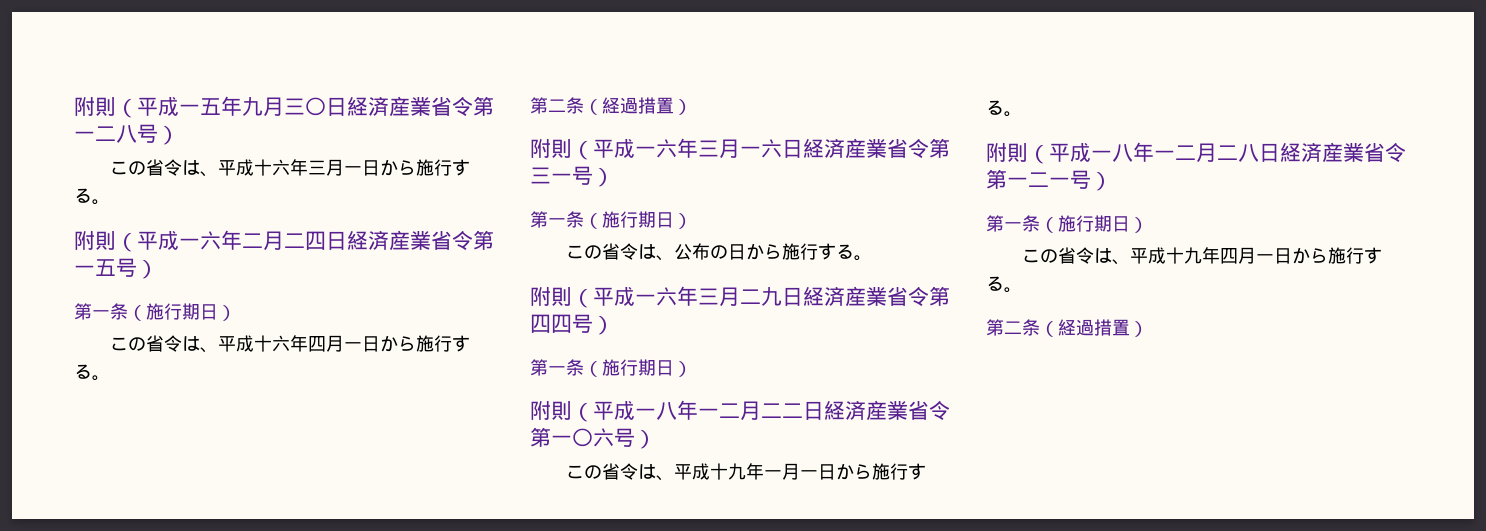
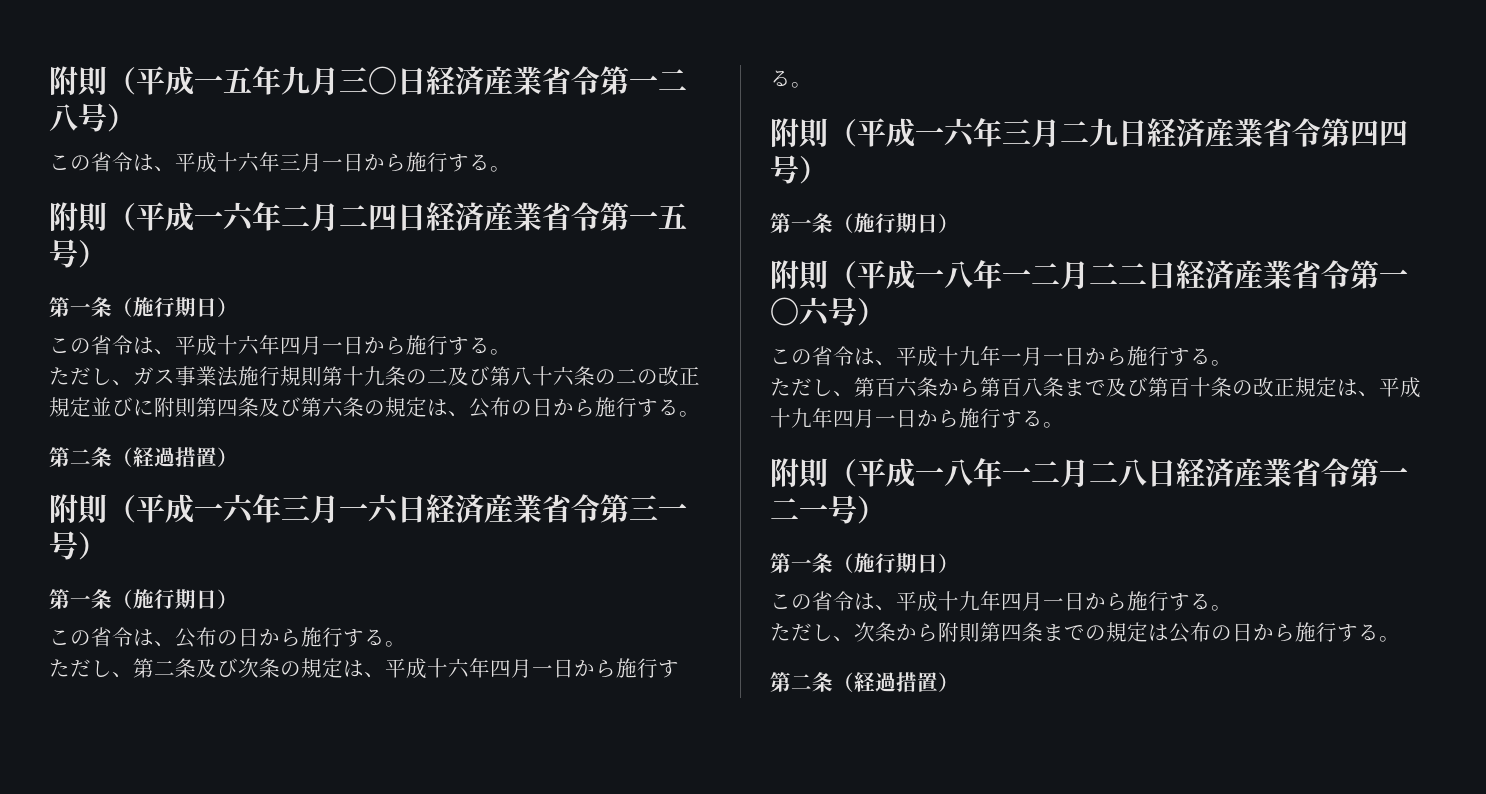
+ ただし、ガス事業法施行規則第十九条の二及び第八十六条の二の改正規定並びに附則第四条及び第六条の規定は、公布の日から施行する。
+ ただし、第二条及び次条の規定は、平成十六年四月一日から施行する。
+ ただし、第百六条から第百八条まで及び第百十条の改正規定は、平成十九年四月一日から施行する。
+ ただし、次条から附則第四条までの規定は公布の日から施行する。

